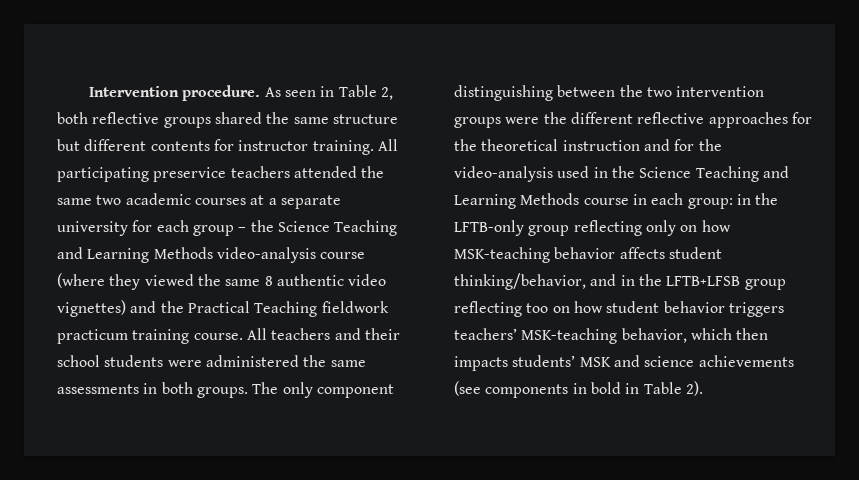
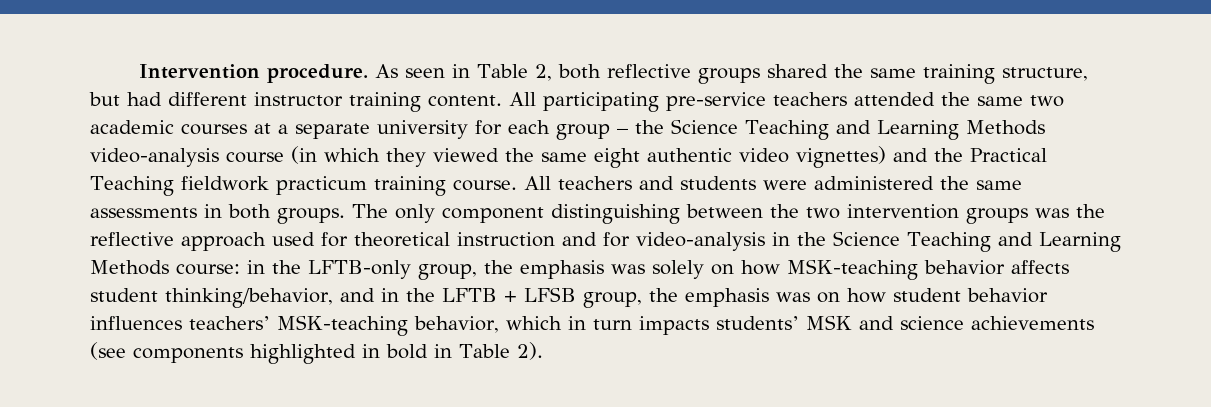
- As seen in Table 2, both reflective groups shared the same structure but different contents for instructor training.
+ As seen in Table 2, both reflective groups shared the same training structure, but had different instructor training content.
- All participating preservice teachers attended the same two academic courses at a separate university for each group – the Science Teaching and Learning Methods video-analysis course (where they viewed the same 8 authentic video vignettes) and the Practical Teaching fieldwork practicum training course.
+ All participating pre-service teachers attended the same two academic courses at a separate university for each group – the Science Teaching and Learning Methods video-analysis course (in which they viewed the same eight authentic video vignettes) and the Practical Teaching fieldwork practicum training course.
- All teachers and their school students were administered the same assessments in both groups.
+ All teachers and students were administered the same assessments in both groups.
- The only component distinguishing between the two intervention groups were the different reflective approaches for the theoretical instruction and for the video-analysis used in the Science Teaching and Learning Methods course in each group: in the LFTB-only group reflecting only on how MSK-teaching behavior affects student thinking/behavior, and in the LFTB+LFSB group reflecting too on how student behavior triggers teachers’ MSK-teaching behavior, which then impacts students’ MSK and science achievements (see components in bold in Table 2).
+ The only component distinguishing between the two intervention groups was the reflective approach used for theoretical instruction and for video-analysis in the Science Teaching and Learning Methods course: in the LFTB-only group, the emphasis was solely on how MSK-teaching behavior affects student thinking/behavior, and in the LFTB + LFSB group, the emphasis was on how student behavior influences teachers’ MSK-teaching behavior, which in turn impacts students’ MSK and science achievements (see components highlighted in bold in Table 2).

